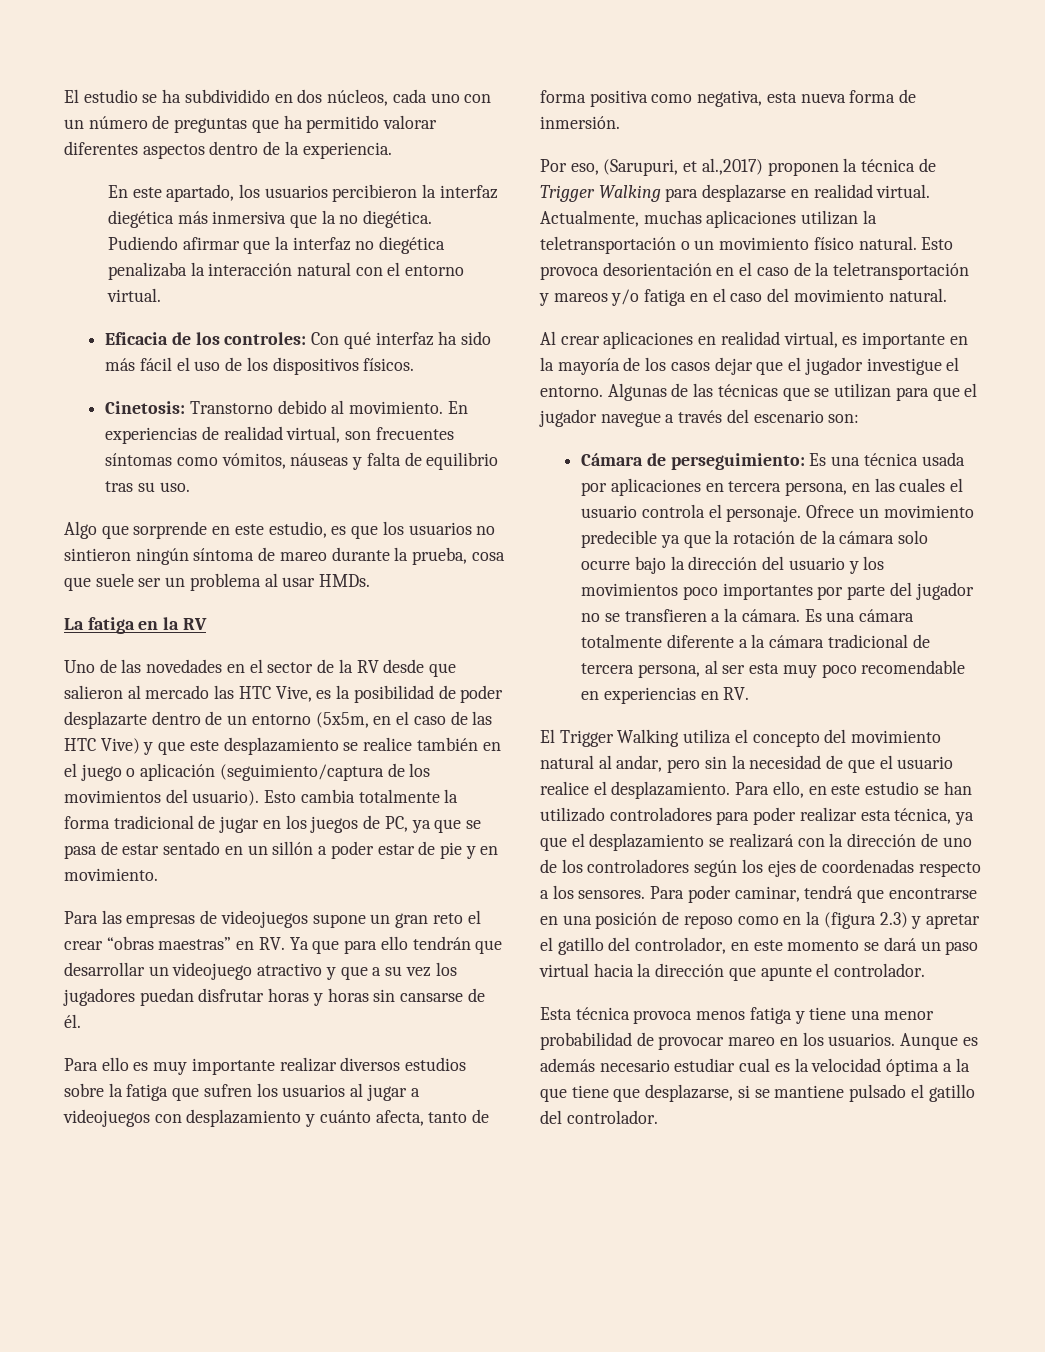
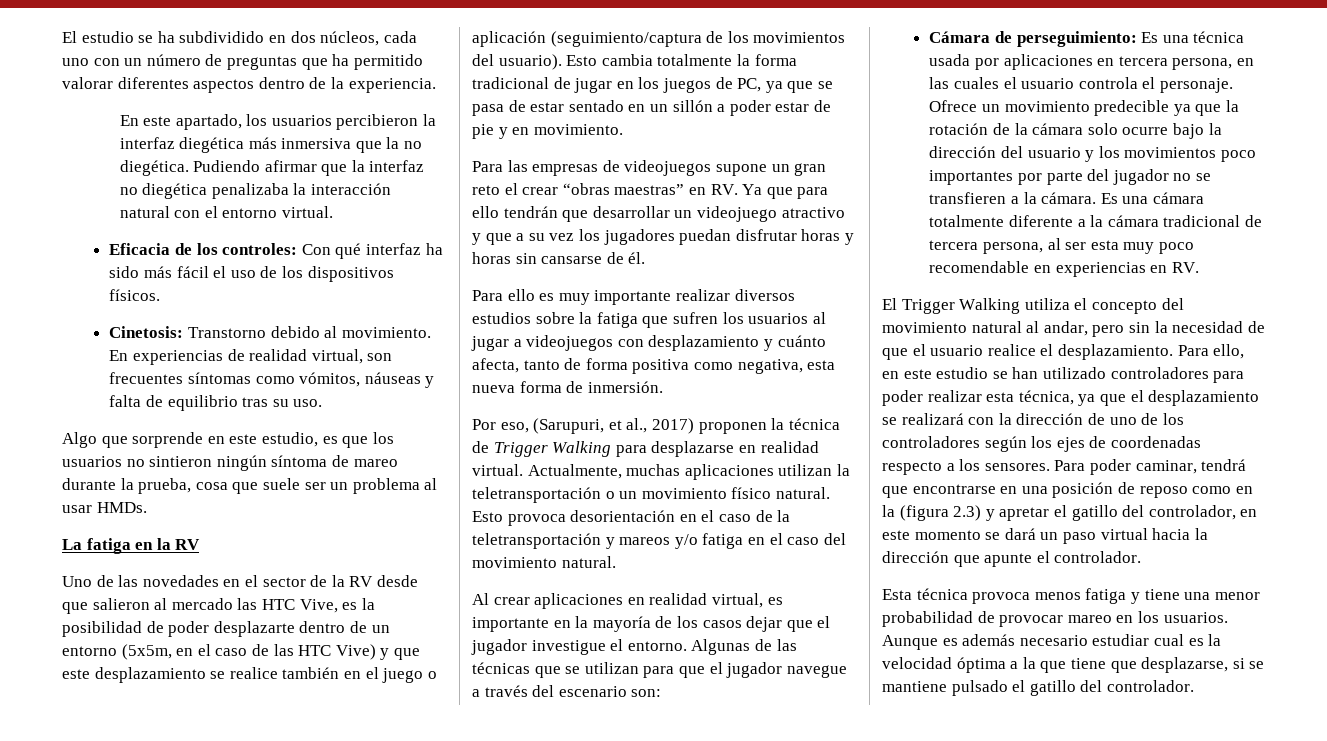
- Por eso, (Sarupuri, et al.,2017) proponen la técnica de Trigger Walking para desplazarse en realidad virtual.
+ Por eso, (Sarupuri, et al., 2017) proponen la técnica de Trigger Walking para desplazarse en realidad virtual.

